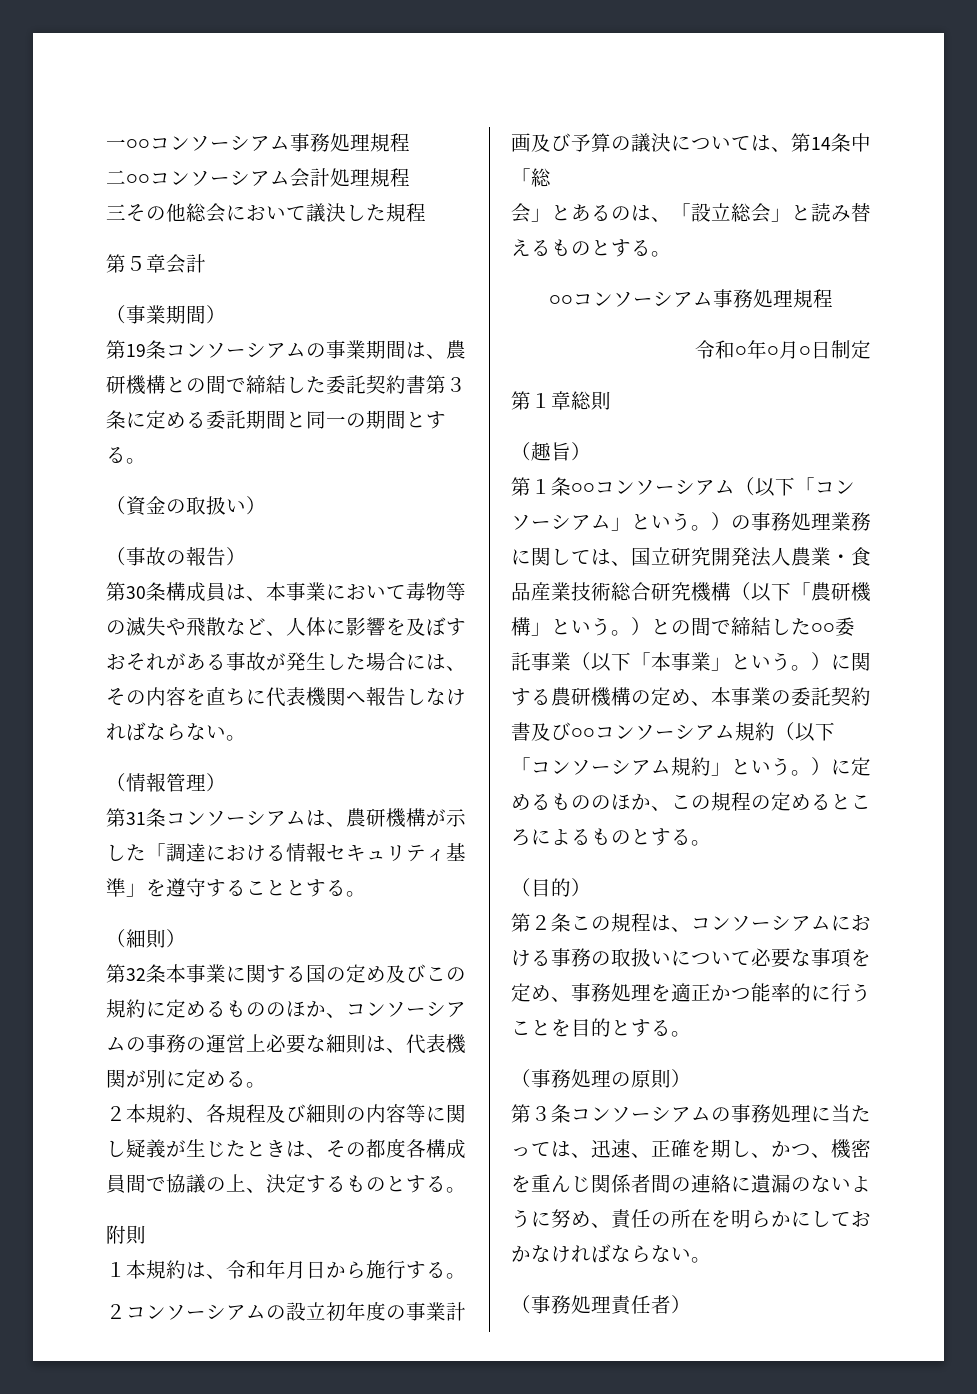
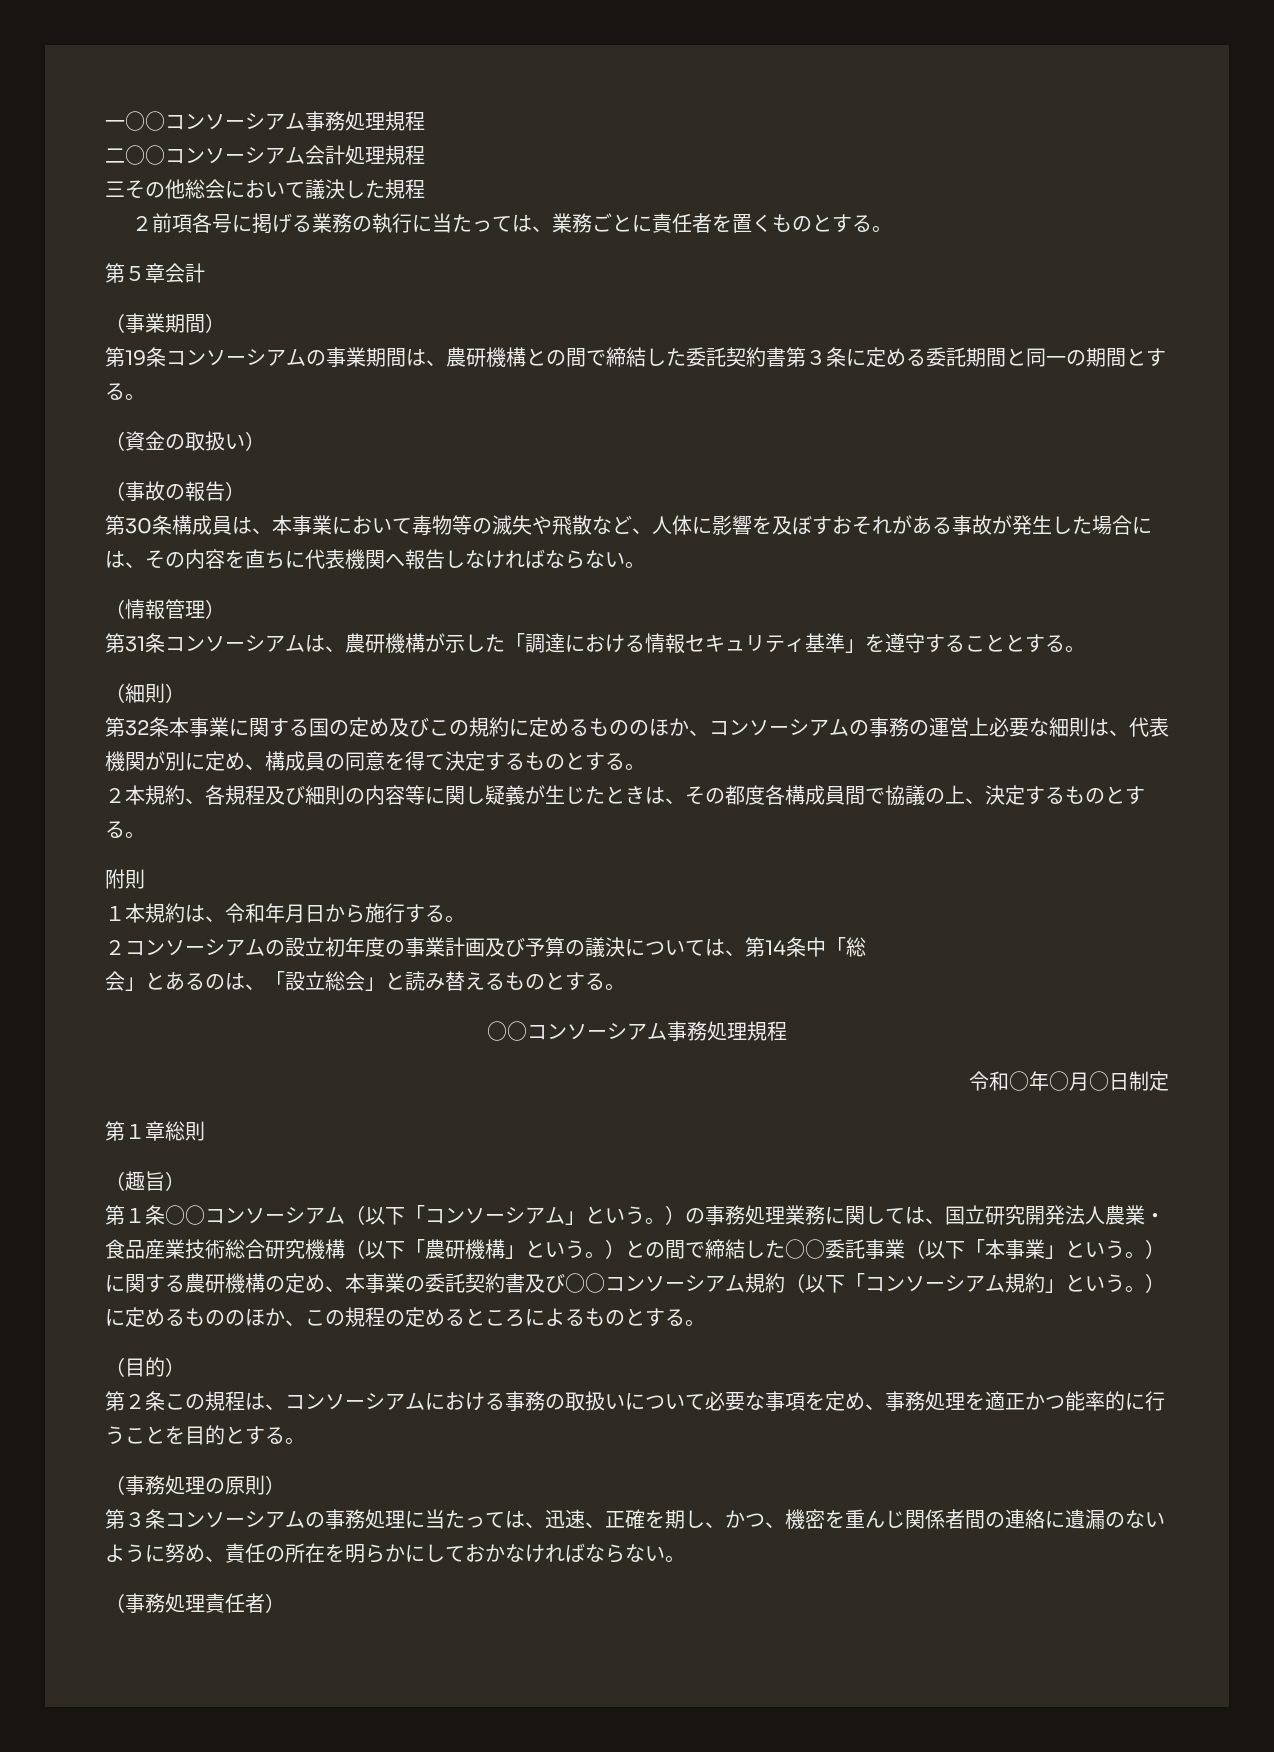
+ ２前項各号に掲げる業務の執行に当たっては、業務ごとに責任者を置くものとする。
- 第32条本事業に関する国の定め及びこの規約に定めるもののほか、コンソーシアムの事務の運営上必要な細則は、代表機関が別に定める。
+ 第32条本事業に関する国の定め及びこの規約に定めるもののほか、コンソーシアムの事務の運営上必要な細則は、代表機関が別に定め、構成員の同意を得て決定するものとする。

